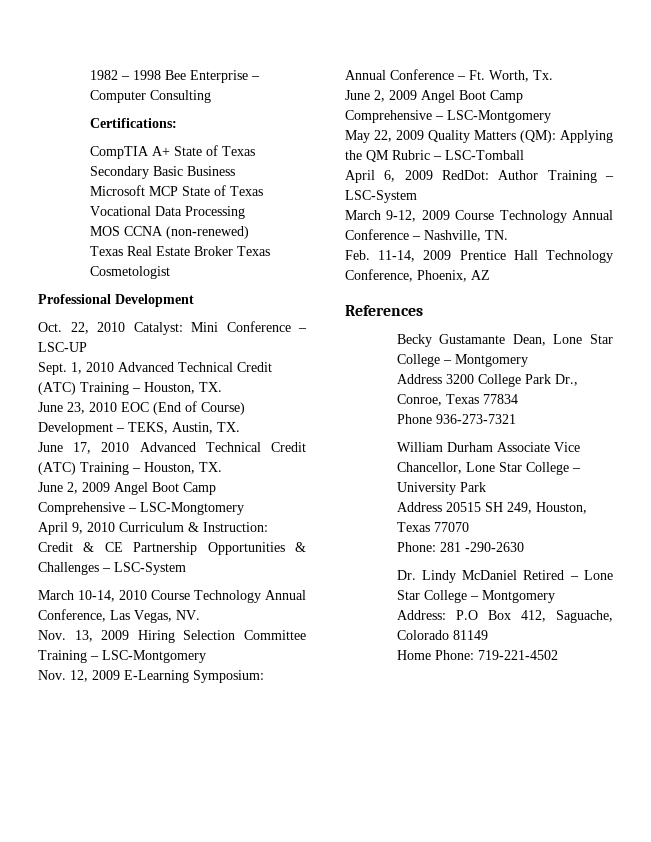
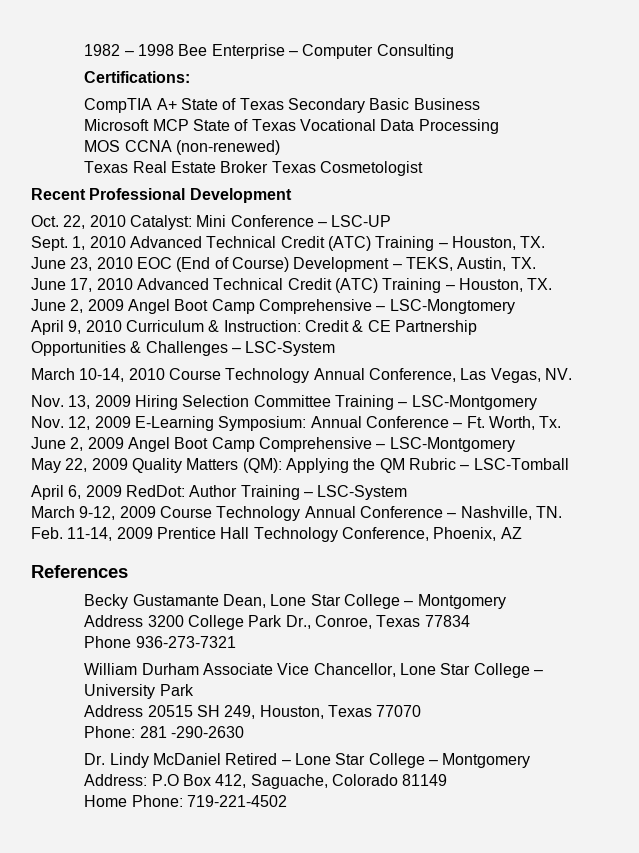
- Professional Development
+ Recent Professional Development
- April 9, 2010 Curriculum & Instruction: Credit & CE Partnership Opportunities & Challenges – LSC-System
+ April 9, 2010 Curriculum & Instruction: Credit & CE Partnership
+ Opportunities & Challenges – LSC-System

